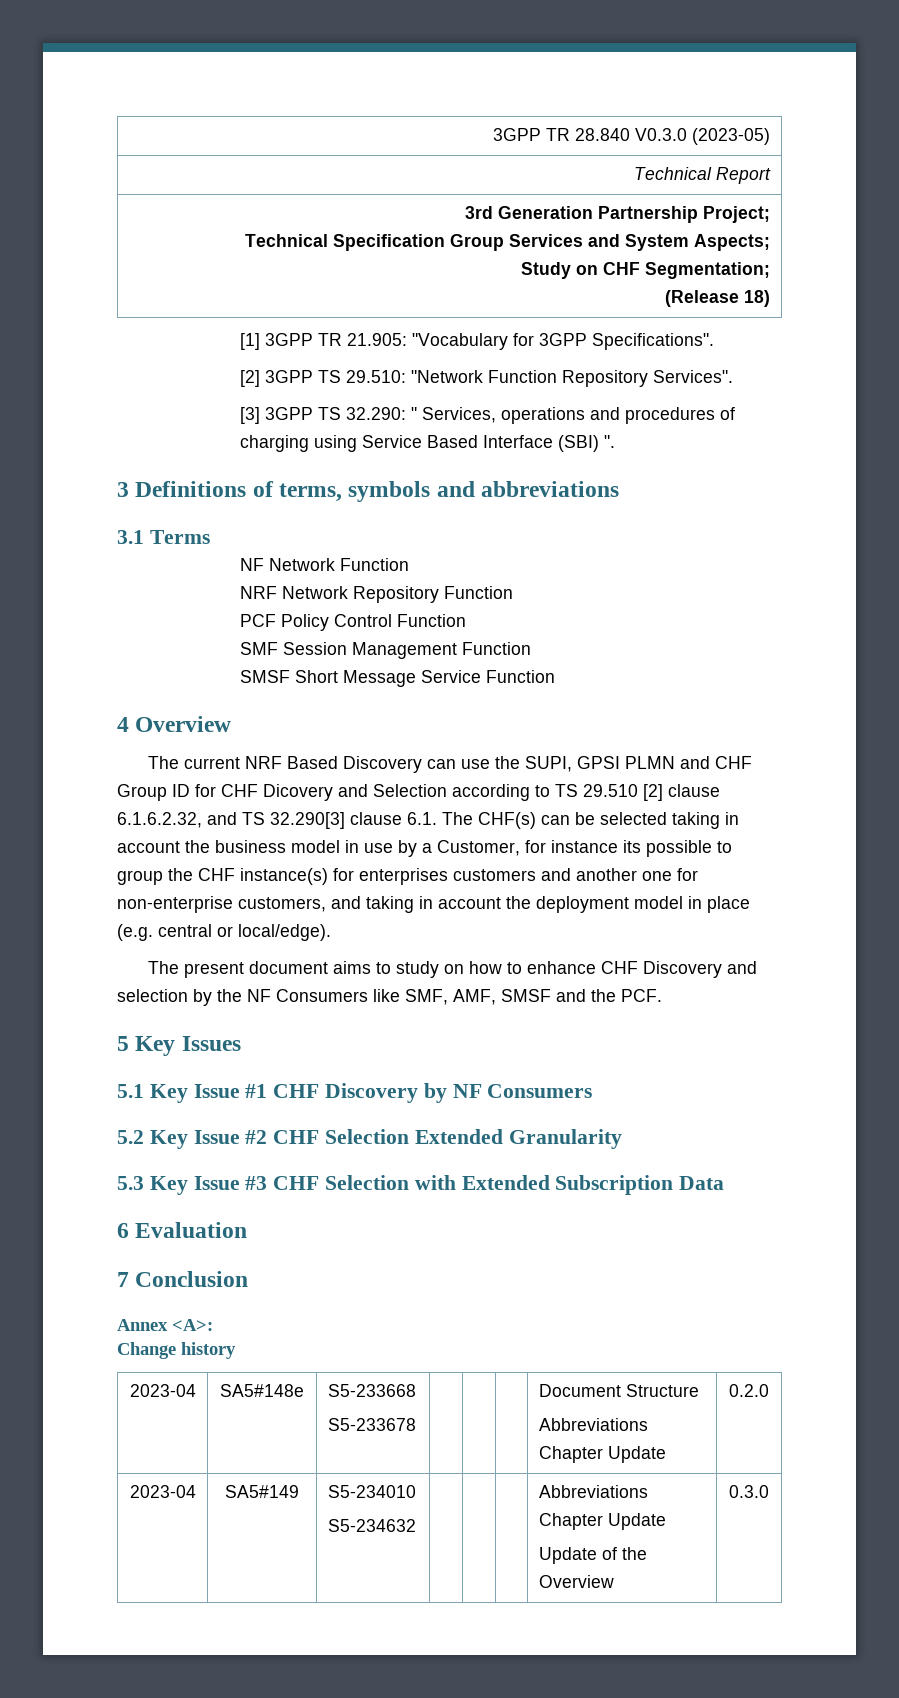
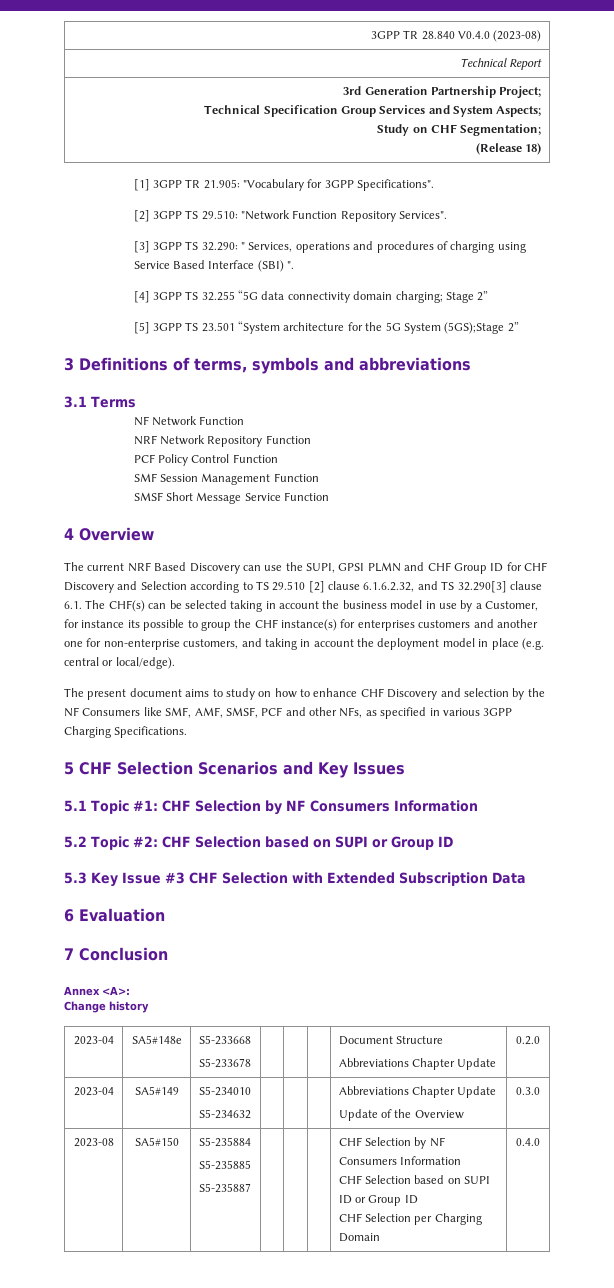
- 3GPP TR 28.840 V0.3.0 (2023-05)
+ 3GPP TR 28.840 V0.4.0 (2023-08)
+ [4] 3GPP TS 32.255 “5G data connectivity domain charging; Stage 2”
+ [5] 3GPP TS 23.501 “System architecture for the 5G System (5GS);Stage 2”
- The current NRF Based Discovery can use the SUPI, GPSI PLMN and CHF Group ID for CHF Dicovery and Selection according to TS 29.510 [2] clause 6.1.6.2.32, and TS 32.290[3] clause 6.1. The CHF(s) can be selected taking in account the business model in use by a Customer, for instance its possible to group the CHF instance(s) for enterprises customers and another one for non-enterprise customers, and taking in account the deployment model in place (e.g. central or local/edge).
+ The current NRF Based Discovery can use the SUPI, GPSI PLMN and CHF Group ID for CHF Discovery and Selection according to TS 29.510 [2] clause 6.1.6.2.32, and TS 32.290[3] clause 6.1. The CHF(s) can be selected taking in account the business model in use by a Customer, for instance its possible to group the CHF instance(s) for enterprises customers and another one for non-enterprise customers, and taking in account the deployment model in place (e.g. central or local/edge).
- The present document aims to study on how to enhance CHF Discovery and selection by the NF Consumers like SMF, AMF, SMSF and the PCF.
- 5 Key Issues
- 5.1 Key Issue #1 CHF Discovery by NF Consumers
+ The present document aims to study on how to enhance CHF Discovery and selection by the NF Consumers like SMF, AMF, SMSF, PCF and other NFs, as specified in various 3GPP Charging Specifications.
+ 5 CHF Selection Scenarios and Key Issues
+ 5.1 Topic #1: CHF Selection by NF Consumers Information
- 5.2 Key Issue #2 CHF Selection Extended Granularity
+ 5.2 Topic #2: CHF Selection based on SUPI or Group ID
+ 2023-08 | SA5#150 | S5-235884
+ S5-235885
+ S5-235887 | | | | CHF Selection by NF Consumers Information
+ CHF Selection based on SUPI ID or Group ID
+ CHF Selection per Charging Domain | 0.4.0

